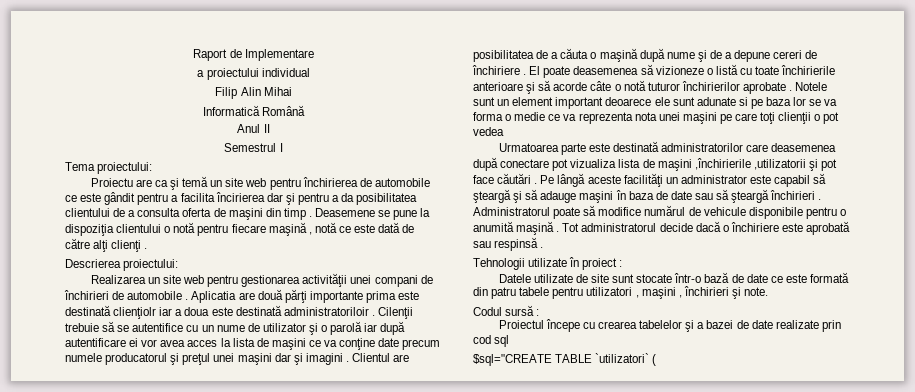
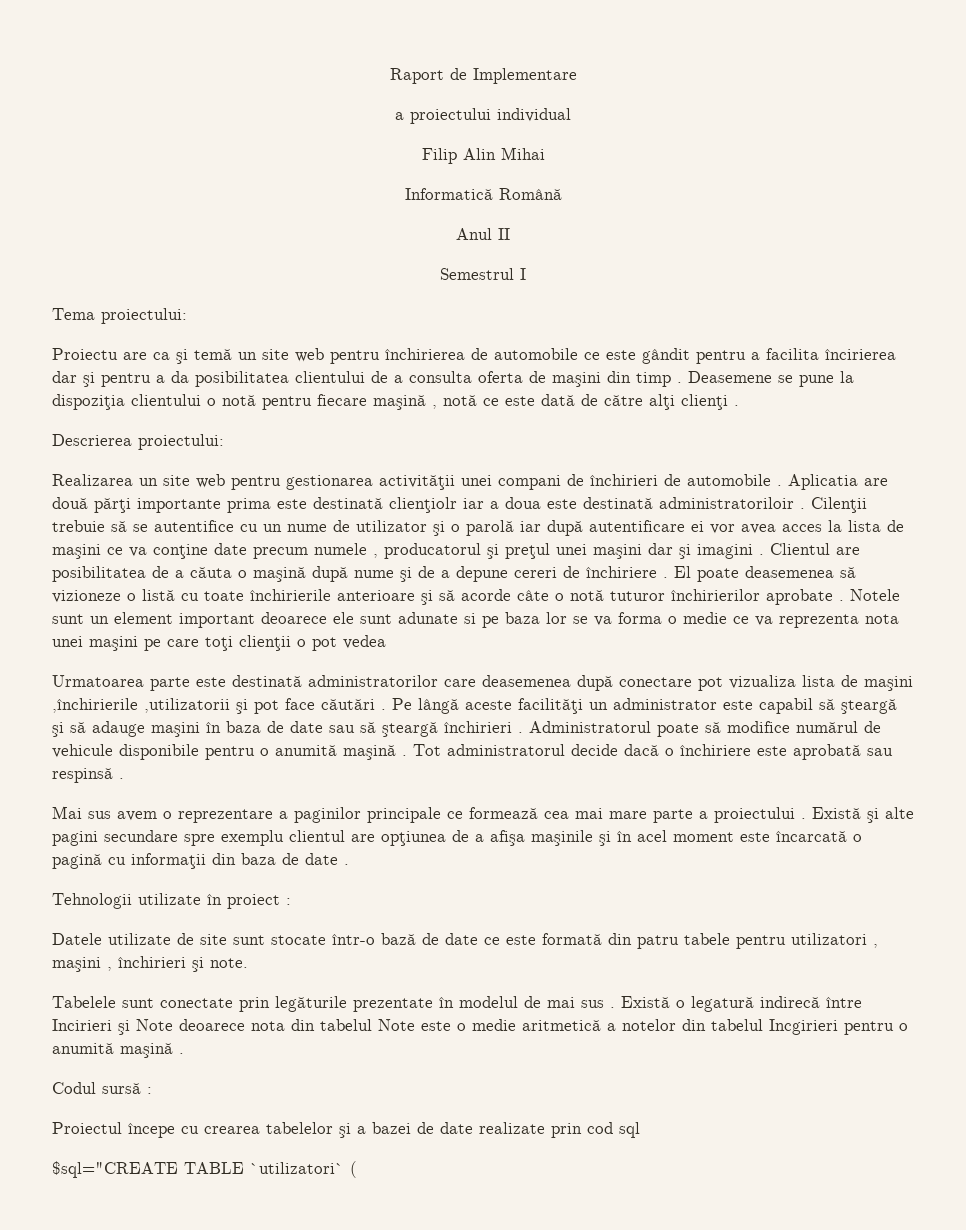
- Cilenţii trebuie să se autentifice cu un nume de utilizator şi o parolă iar după autentificare ei vor avea acces la lista de maşini ce va conţine date precum numele producatorul şi preţul unei maşini dar şi imagini .
+ Cilenţii trebuie să se autentifice cu un nume de utilizator şi o parolă iar după autentificare ei vor avea acces la lista de maşini ce va conţine date precum numele , producatorul şi preţul unei maşini dar şi imagini .
+ Mai sus avem o reprezentare a paginilor principale ce formează cea mai mare parte a proiectului . Există şi alte pagini secundare spre exemplu clientul are opţiunea de a afişa maşinile şi în acel moment este încarcată o pagină cu informaţii din baza de date .
+ Tabelele sunt conectate prin legăturile prezentate în modelul de mai sus . Există o legatură indirecă între Incirieri şi Note deoarece nota din tabelul Note este o medie aritmetică a notelor din tabelul Incgirieri pentru o anumită maşină .

